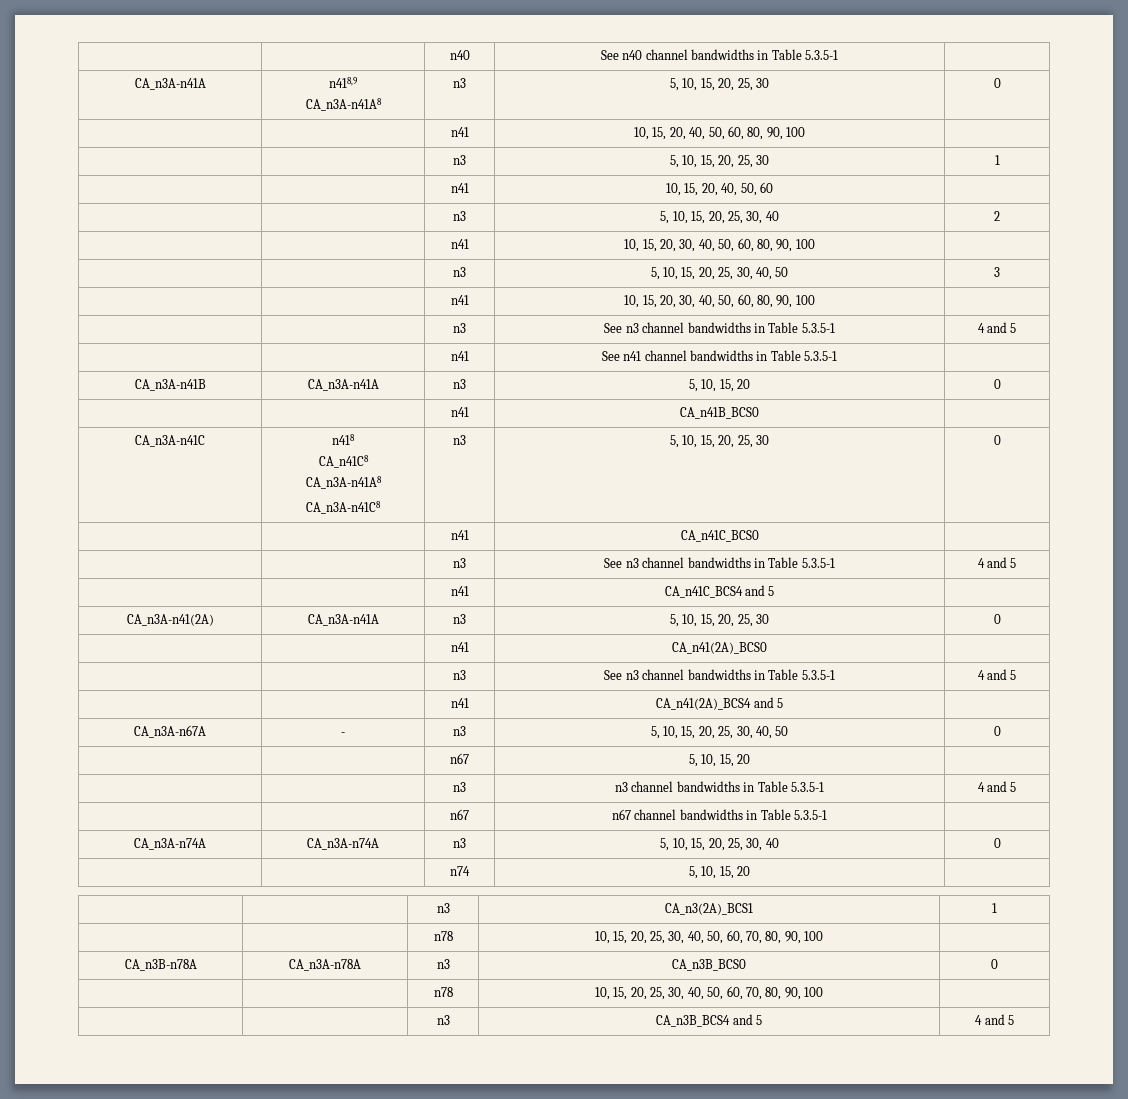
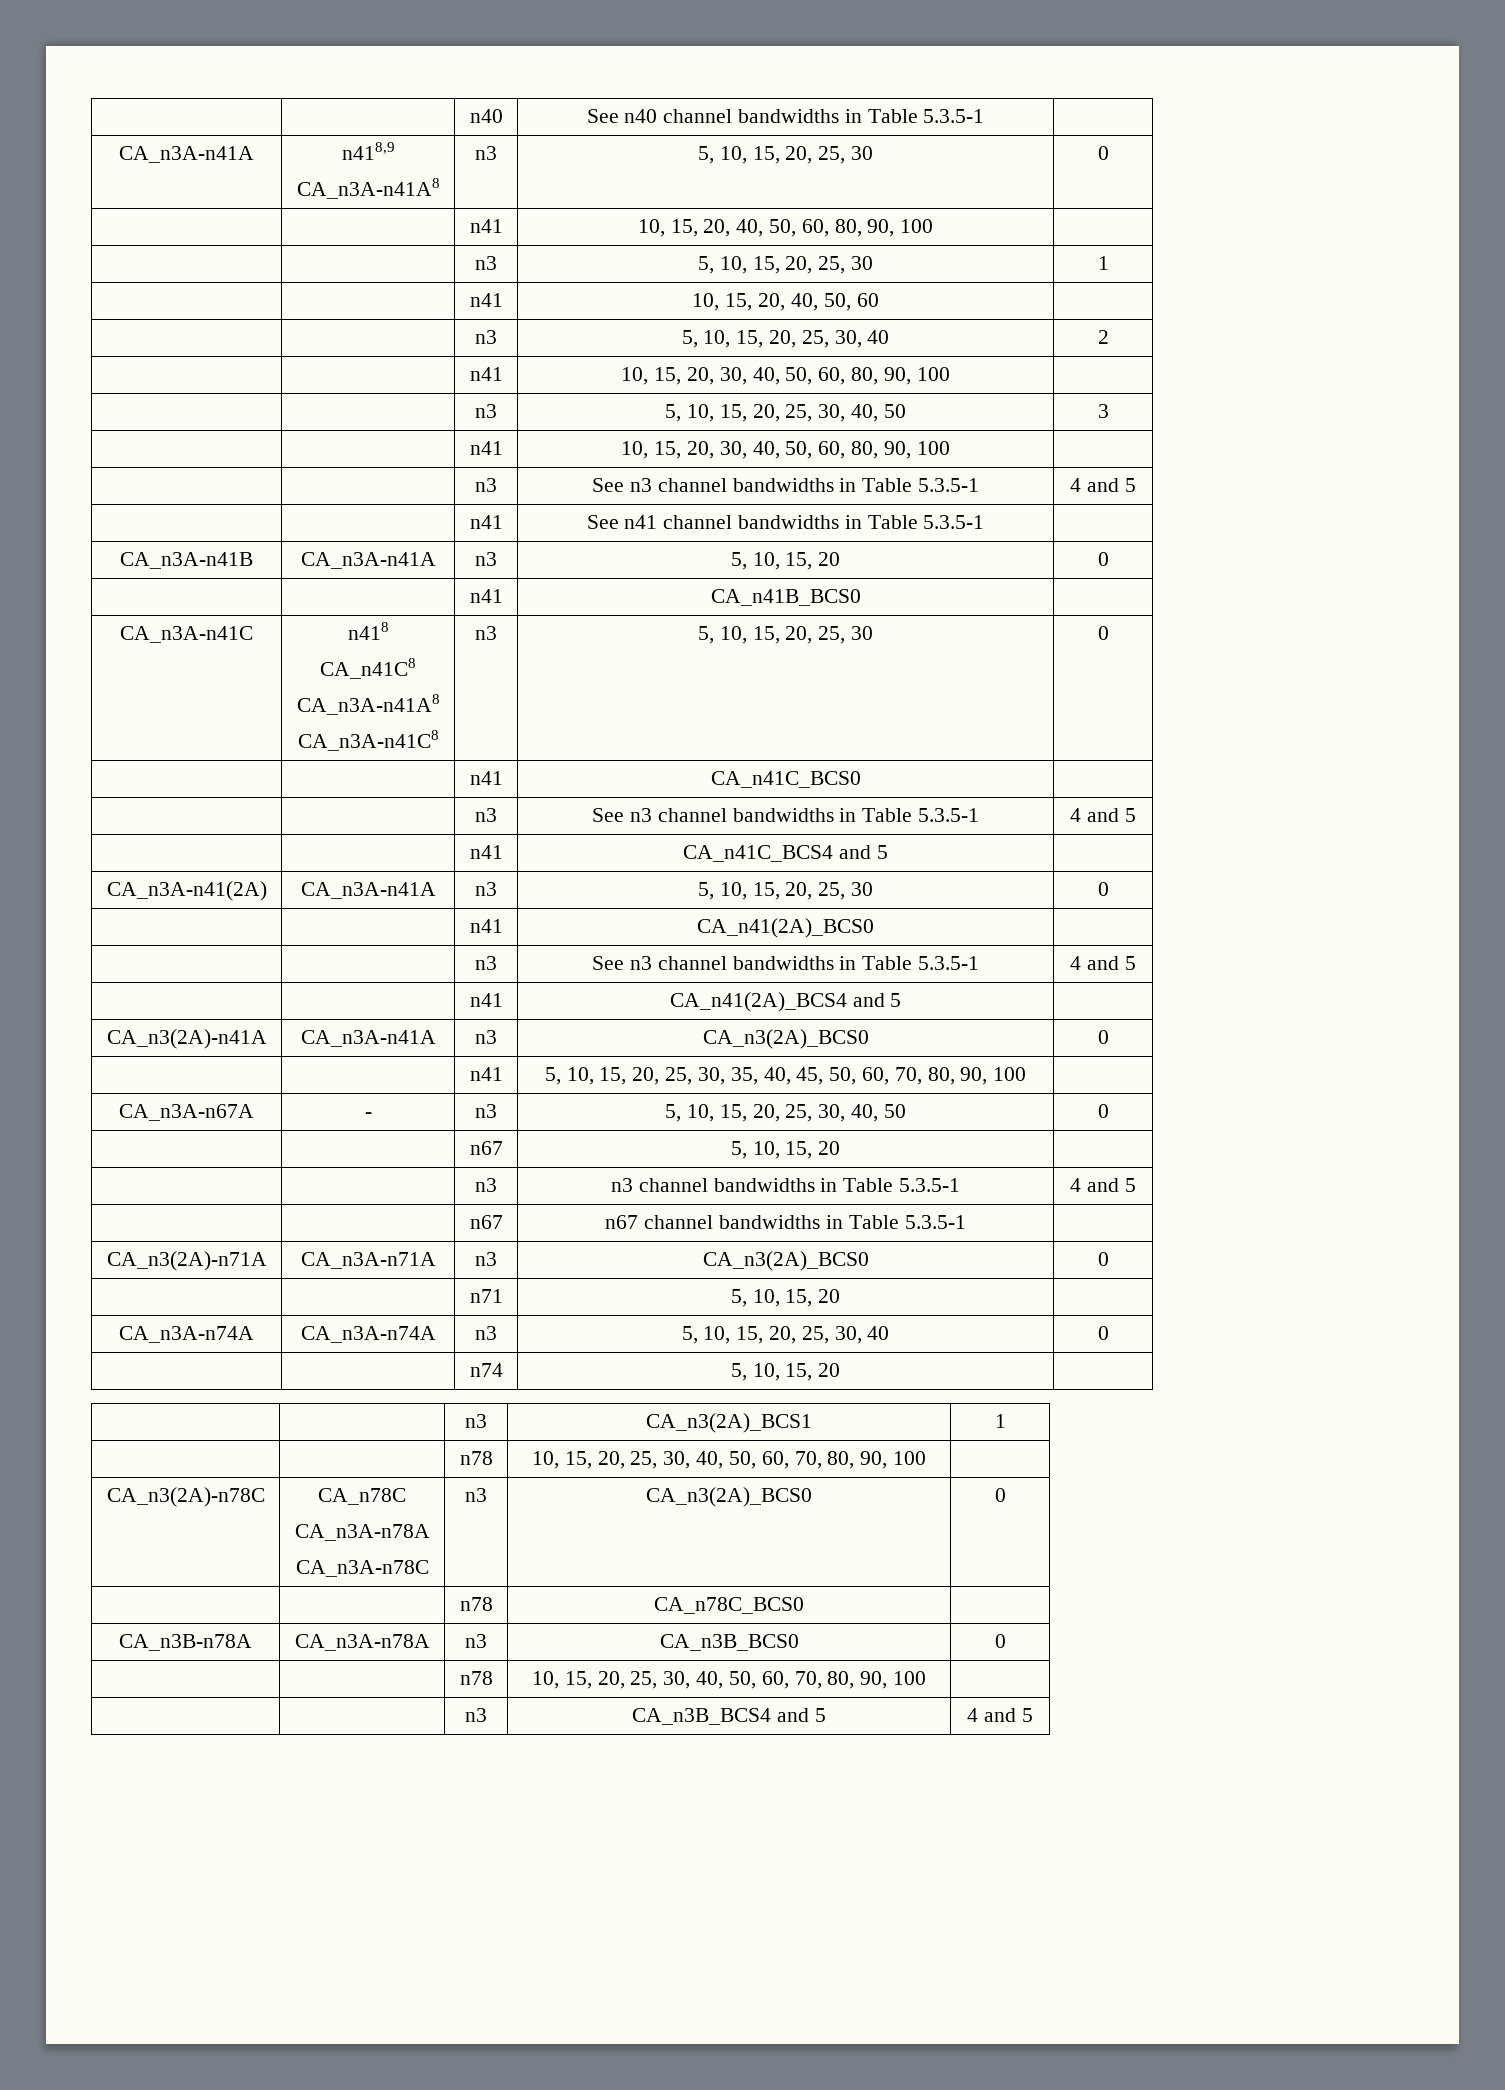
+ CA_n3(2A)-n41A | CA_n3A-n41A | n3 | CA_n3(2A)_BCS0 | 0
+ | | n41 | 5, 10, 15, 20, 25, 30, 35, 40, 45, 50, 60, 70, 80, 90, 100 |
+ CA_n3(2A)-n71A | CA_n3A-n71A | n3 | CA_n3(2A)_BCS0 | 0
+ | | n71 | 5, 10, 15, 20 |
+ CA_n3(2A)-n78C | CA_n78C
+ CA_n3A-n78A
+ CA_n3A-n78C | n3 | CA_n3(2A)_BCS0 | 0
+ | | n78 | CA_n78C_BCS0 |

